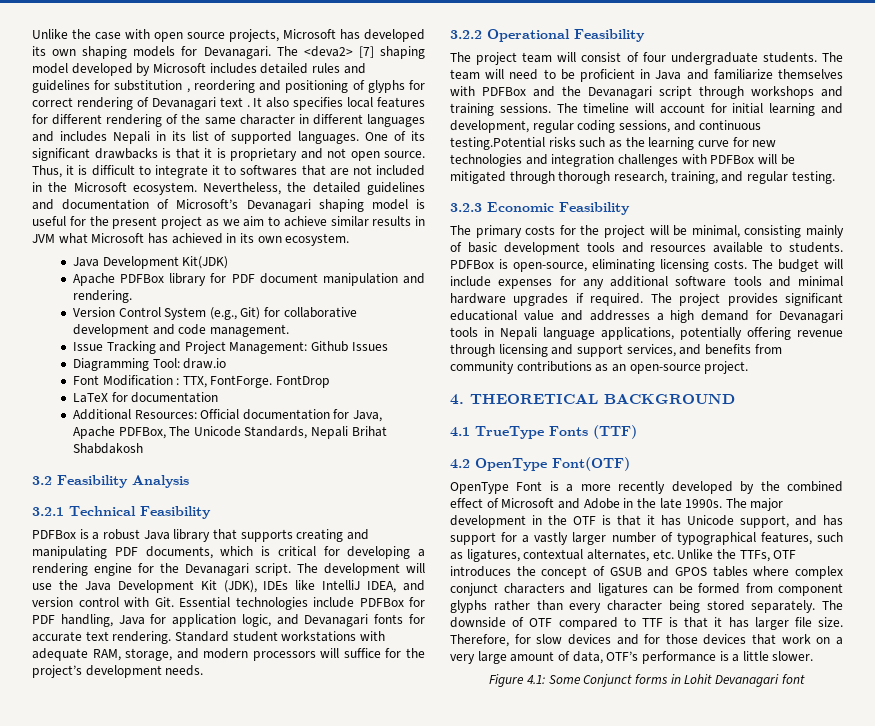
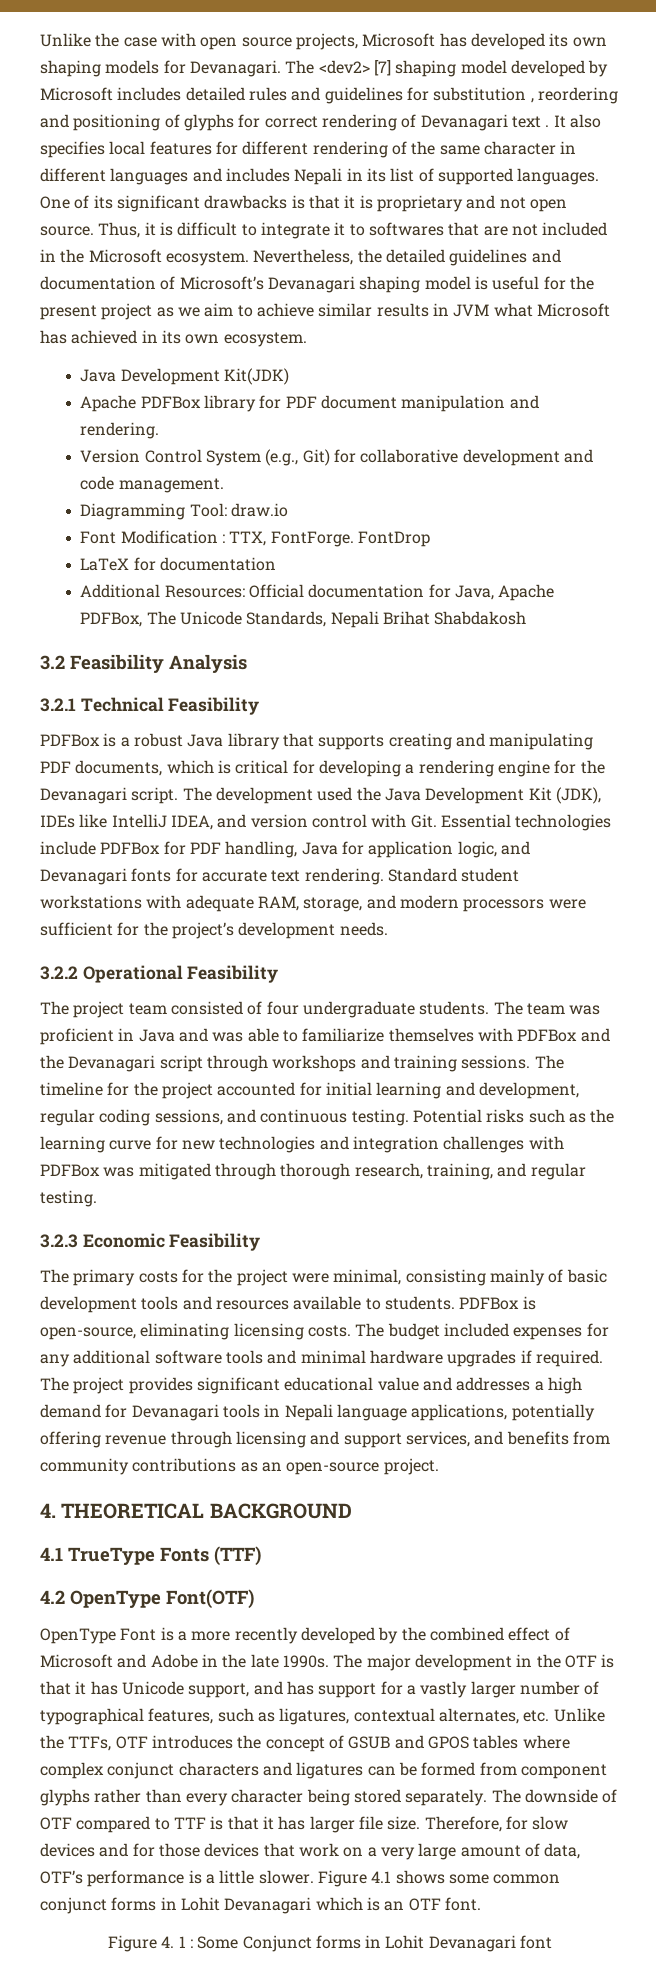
- The <deva2> [7] shaping model developed by Microsoft includes detailed rules and guidelines for substitution , reordering and positioning of glyphs for correct rendering of Devanagari text .
+ The <dev2> [7] shaping model developed by Microsoft includes detailed rules and guidelines for substitution , reordering and positioning of glyphs for correct rendering of Devanagari text .
- Issue Tracking and Project Management: Github Issues
- The development will use the Java Development Kit (JDK), IDEs like IntelliJ IDEA, and version control with Git. Essential technologies include PDFBox for PDF handling, Java for application logic, and Devanagari fonts for accurate text rendering.
+ The development used the Java Development Kit (JDK), IDEs like IntelliJ IDEA, and version control with Git. Essential technologies include PDFBox for PDF handling, Java for application logic, and Devanagari fonts for accurate text rendering.
- Standard student workstations with adequate RAM, storage, and modern processors will suffice for the project’s development needs.
+ Standard student workstations with adequate RAM, storage, and modern processors were sufficient for the project’s development needs.
- The project team will consist of four undergraduate students.
+ The project team consisted of four undergraduate students.
- The team will need to be proficient in Java and familiarize themselves with PDFBox and the Devanagari script through workshops and training sessions.
+ The team was proficient in Java and was able to familiarize themselves with PDFBox and the Devanagari script through workshops and training sessions.
- The timeline will account for initial learning and development, regular coding sessions, and continuous testing.Potential risks such as the learning curve for new technologies and integration challenges with PDFBox will be mitigated through thorough research, training, and regular testing.
+ The timeline for the project accounted for initial learning and development, regular coding sessions, and continuous testing. Potential risks such as the learning curve for new technologies and integration challenges with PDFBox was mitigated through thorough research, training, and regular testing.
- The primary costs for the project will be minimal, consisting mainly of basic development tools and resources available to students.
+ The primary costs for the project were minimal, consisting mainly of basic development tools and resources available to students.
- The budget will include expenses for any additional software tools and minimal hardware upgrades if required.
+ The budget included expenses for any additional software tools and minimal hardware upgrades if required.
- Therefore, for slow devices and for those devices that work on a very large amount of data, OTF’s performance is a little slower.
- Figure 4.1: Some Conjunct forms in Lohit Devanagari font
+ Therefore, for slow devices and for those devices that work on a very large amount of data, OTF’s performance is a little slower. Figure 4.1 shows some common conjunct forms in Lohit Devanagari which is an OTF font.
+ Figure 4. 1 : Some Conjunct forms in Lohit Devanagari font

